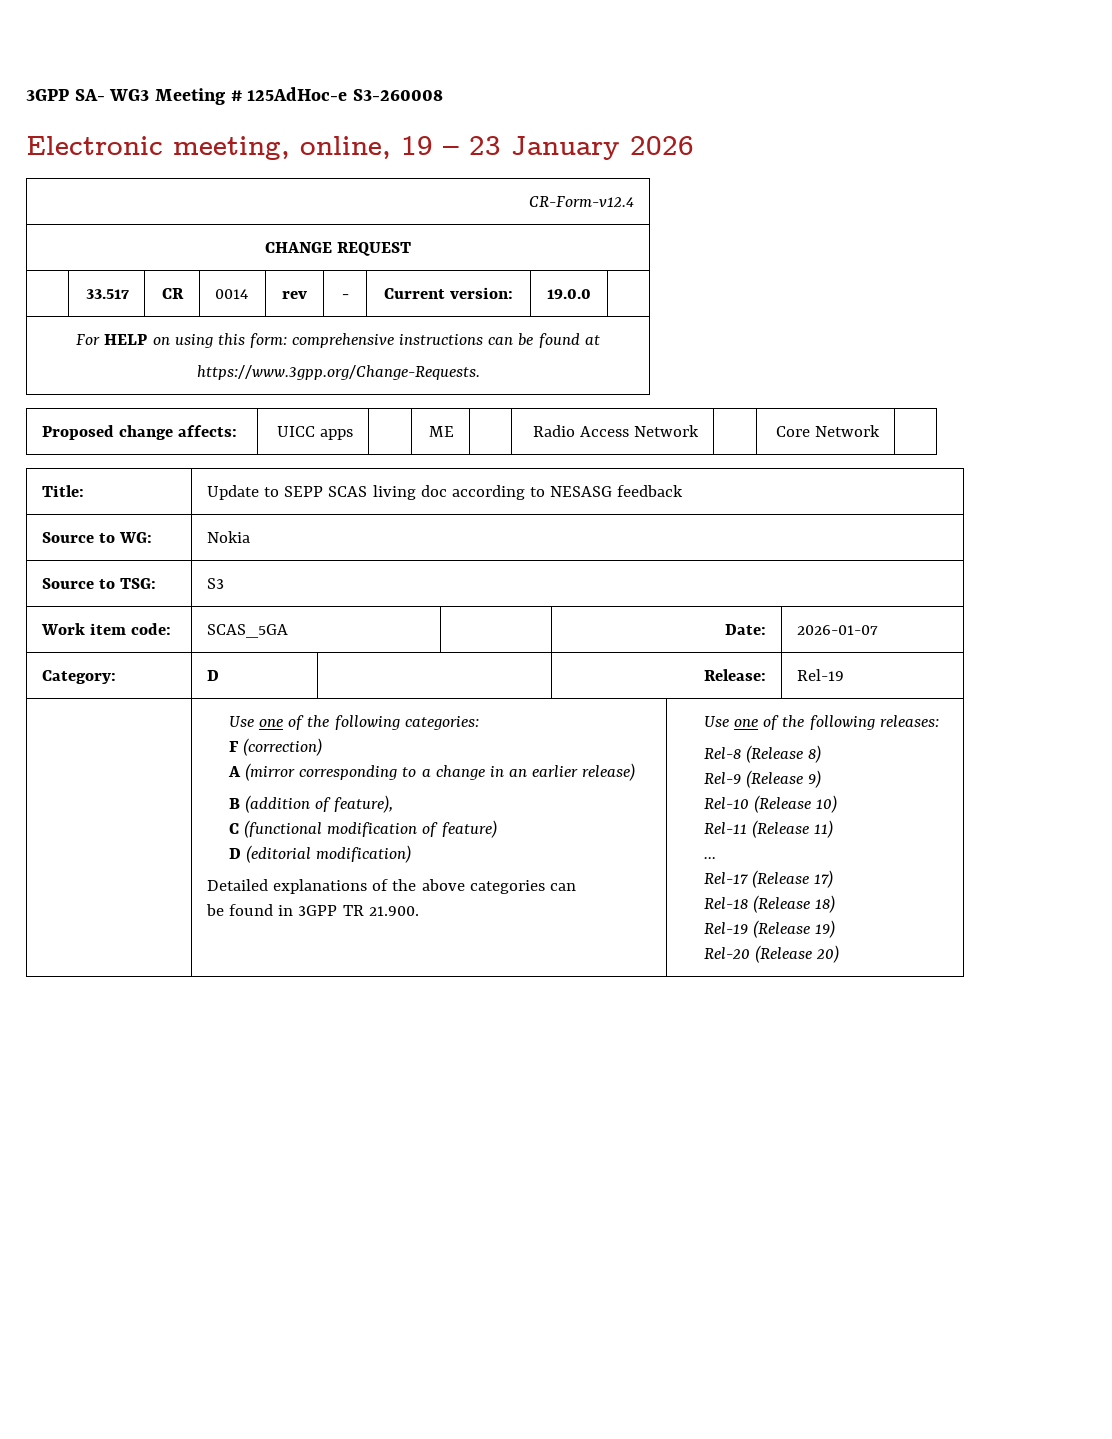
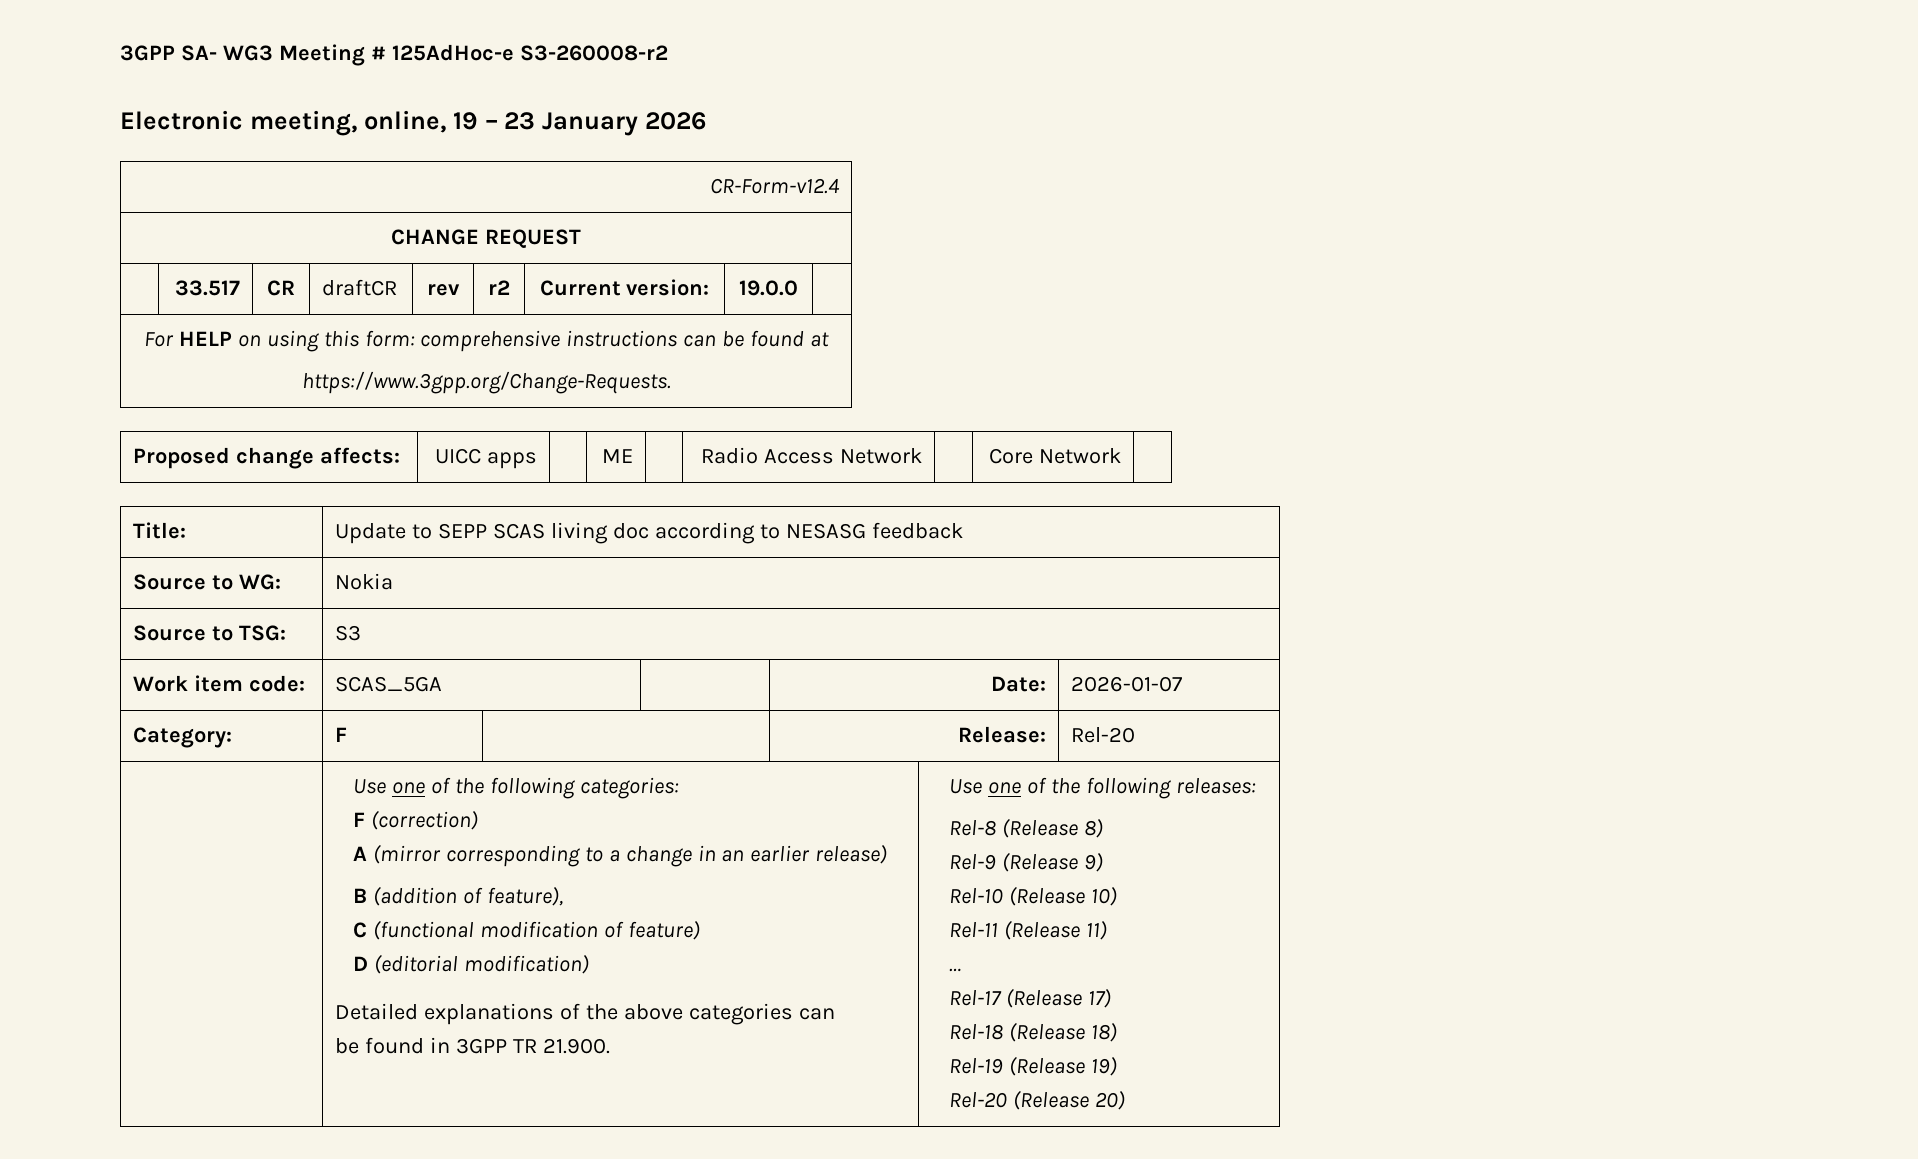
- 3GPP SA- WG3 Meeting # 125AdHoc-e S3-260008
+ 3GPP SA- WG3 Meeting # 125AdHoc-e S3-260008-r2
- | 33.517 | CR | 0014 | rev | - | Current version: | 19.0.0 |
+ | 33.517 | CR | draftCR | rev | r2 | Current version: | 19.0.0 |
- Category: | D | | Release: | Rel-19
+ Category: | F | | Release: | Rel-20

